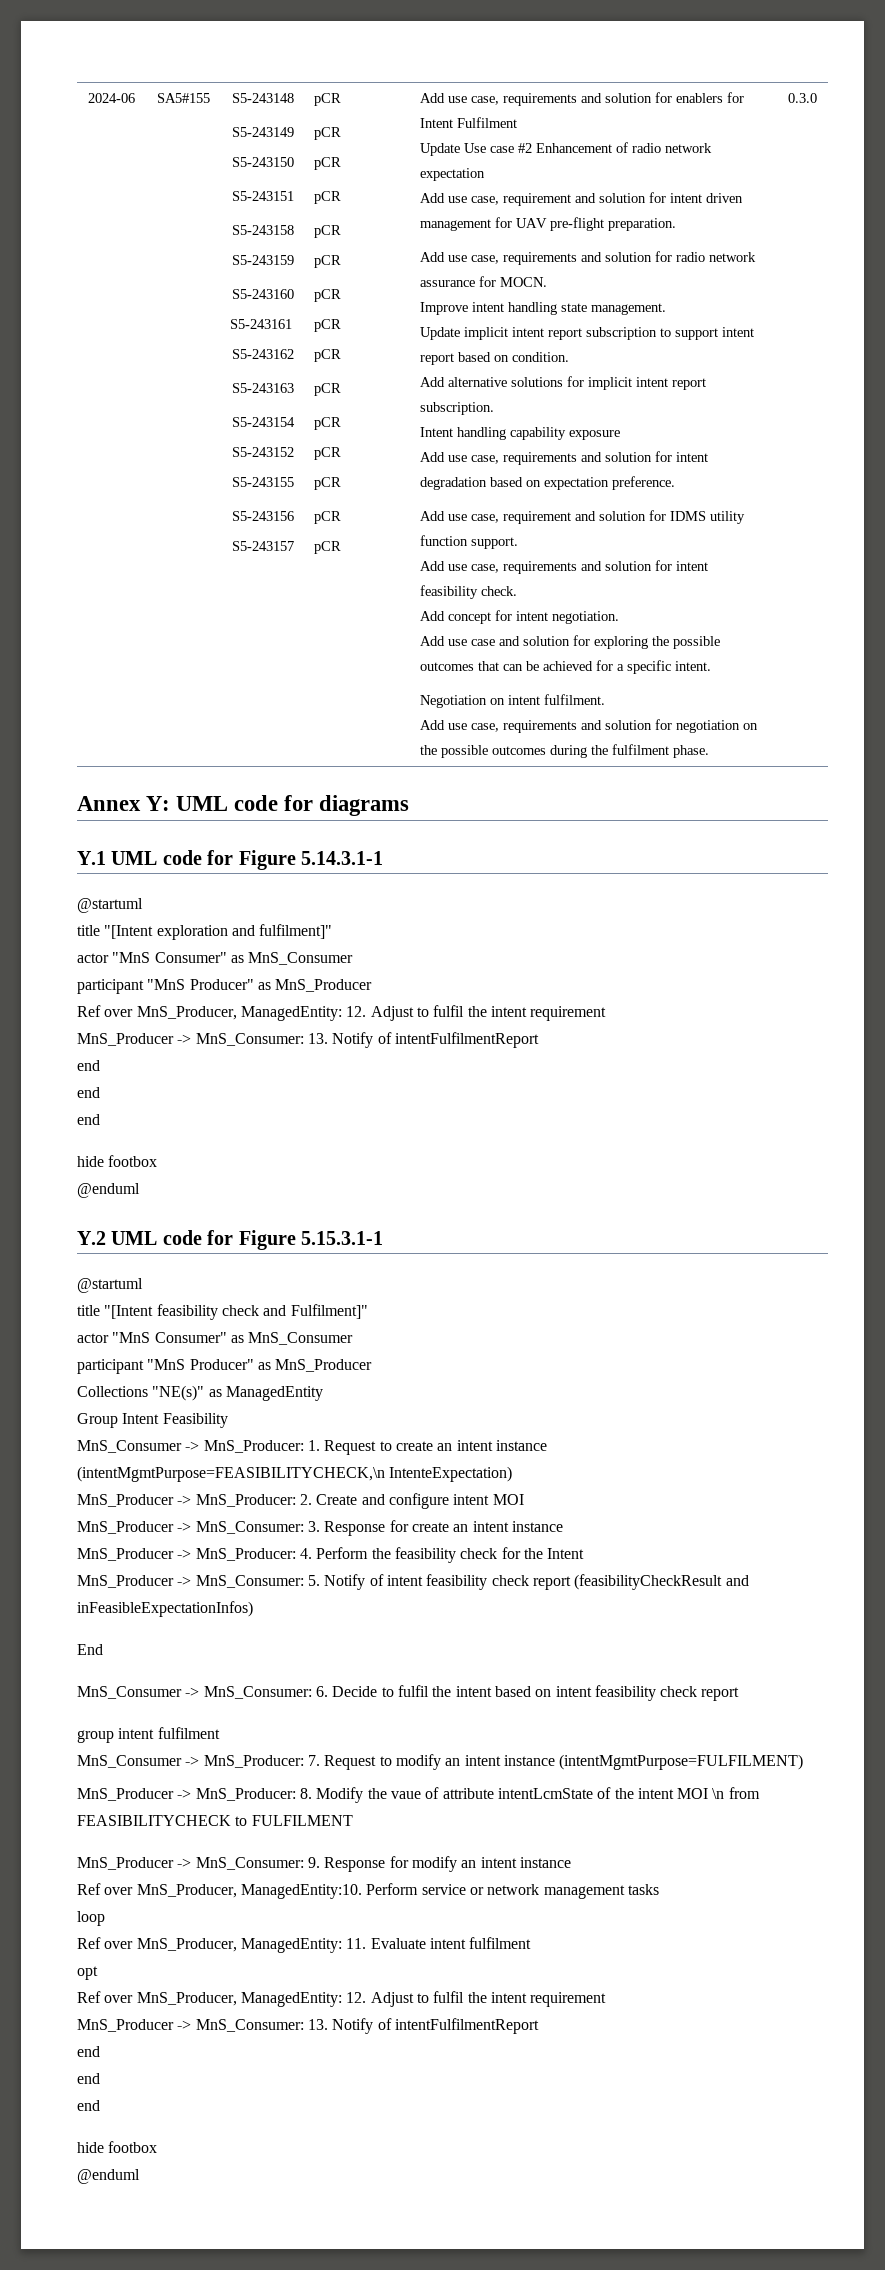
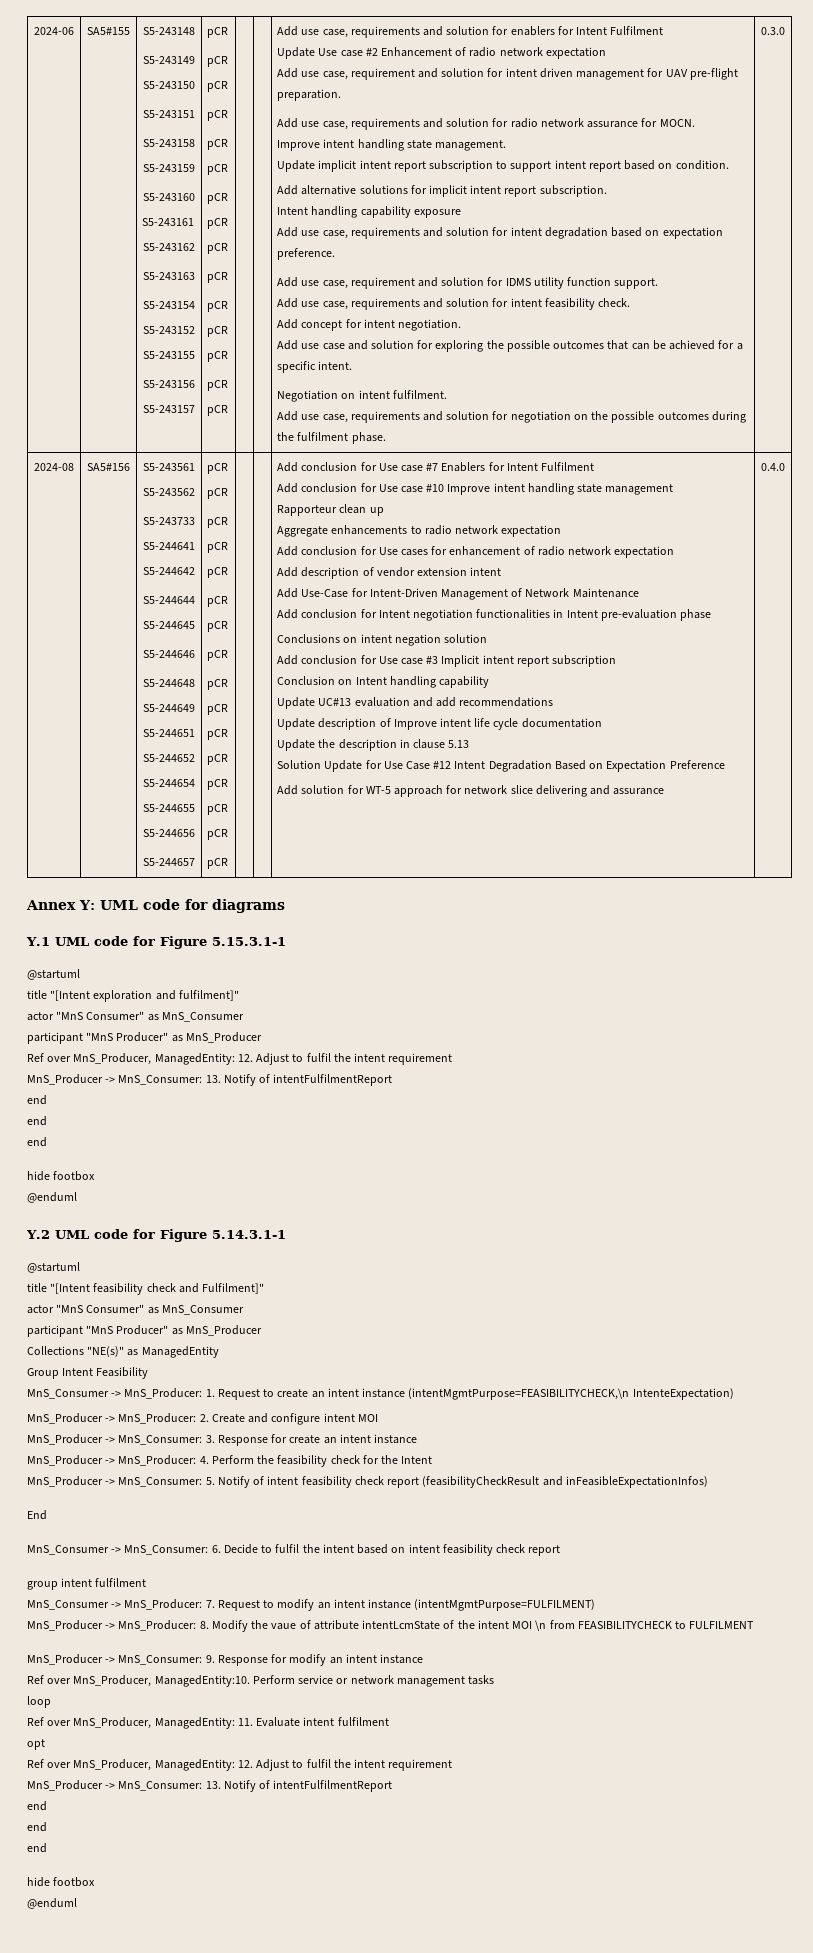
+ 2024-08 | SA5#156 | S5-243561
+ S5-243562
+ S5-243733
+ S5-244641
+ S5-244642
+ S5-244644
+ S5-244645
+ S5-244646
+ S5-244648
+ S5-244649
+ S5-244651
+ S5-244652
+ S5-244654
+ S5-244655
+ S5-244656
+ S5-244657 | pCR
+ pCR
+ pCR
+ pCR
+ pCR
+ pCR
+ pCR
+ pCR
+ pCR
+ pCR
+ pCR
+ pCR
+ pCR
+ pCR
+ pCR
+ pCR | | | Add conclusion for Use case #7 Enablers for Intent Fulfilment
+ Add conclusion for Use case #10 Improve intent handling state management
+ Rapporteur clean up
+ Aggregate enhancements to radio network expectation
+ Add conclusion for Use cases for enhancement of radio network expectation
+ Add description of vendor extension intent
+ Add Use-Case for Intent-Driven Management of Network Maintenance
+ Add conclusion for Intent negotiation functionalities in Intent pre-evaluation phase
+ Conclusions on intent negation solution
+ Add conclusion for Use case #3 Implicit intent report subscription
+ Conclusion on Intent handling capability
+ Update UC#13 evaluation and add recommendations
+ Update description of Improve intent life cycle documentation
+ Update the description in clause 5.13
+ Solution Update for Use Case #12 Intent Degradation Based on Expectation Preference
+ Add solution for WT-5 approach for network slice delivering and assurance | 0.4.0
- Y.1 UML code for Figure 5.14.3.1-1
+ Y.1 UML code for Figure 5.15.3.1-1
- Y.2 UML code for Figure 5.15.3.1-1
+ Y.2 UML code for Figure 5.14.3.1-1

